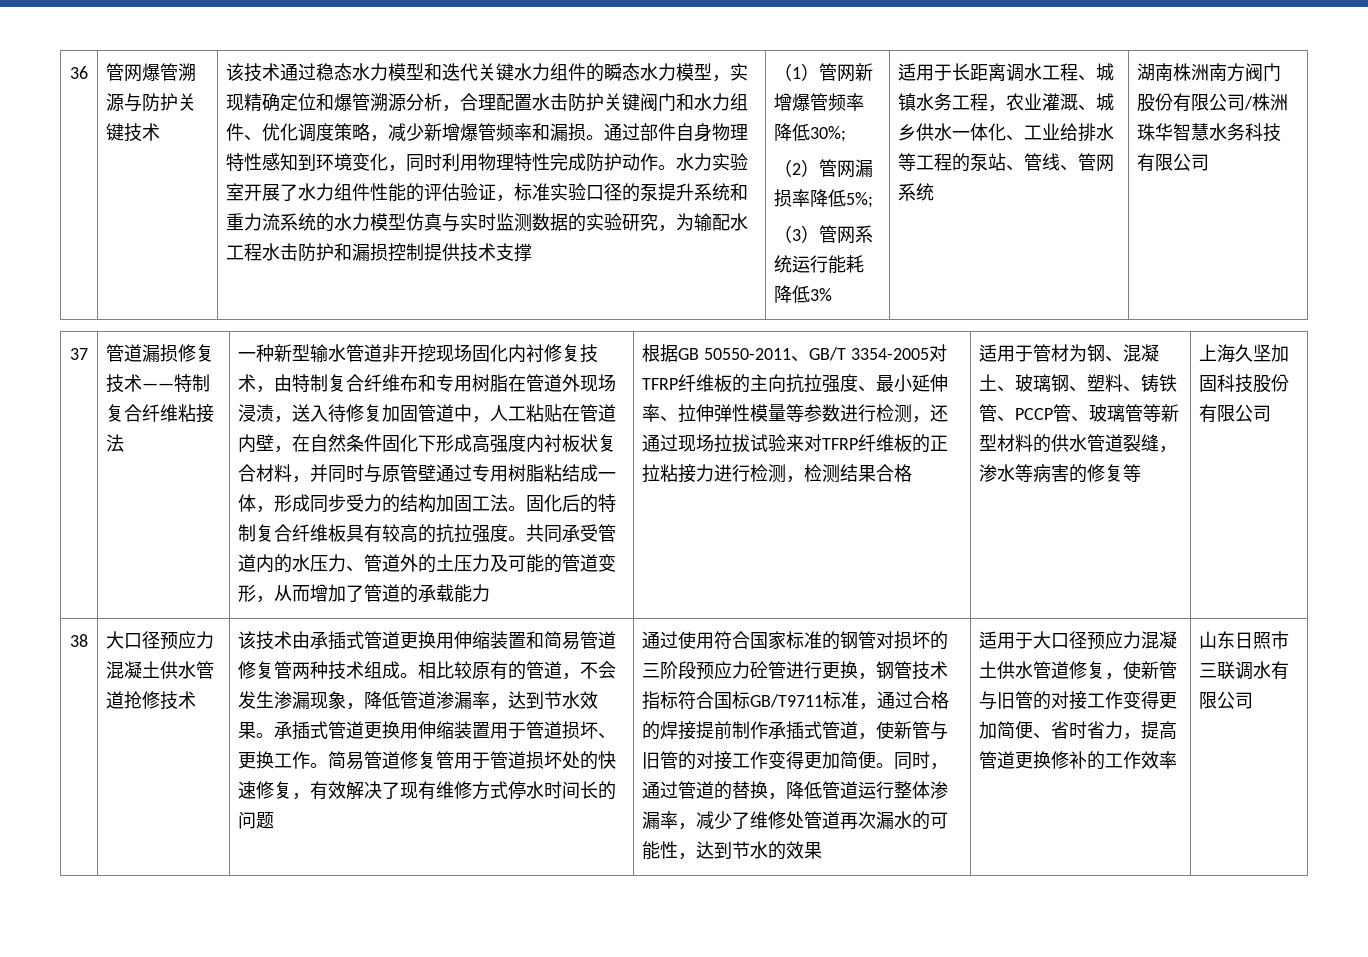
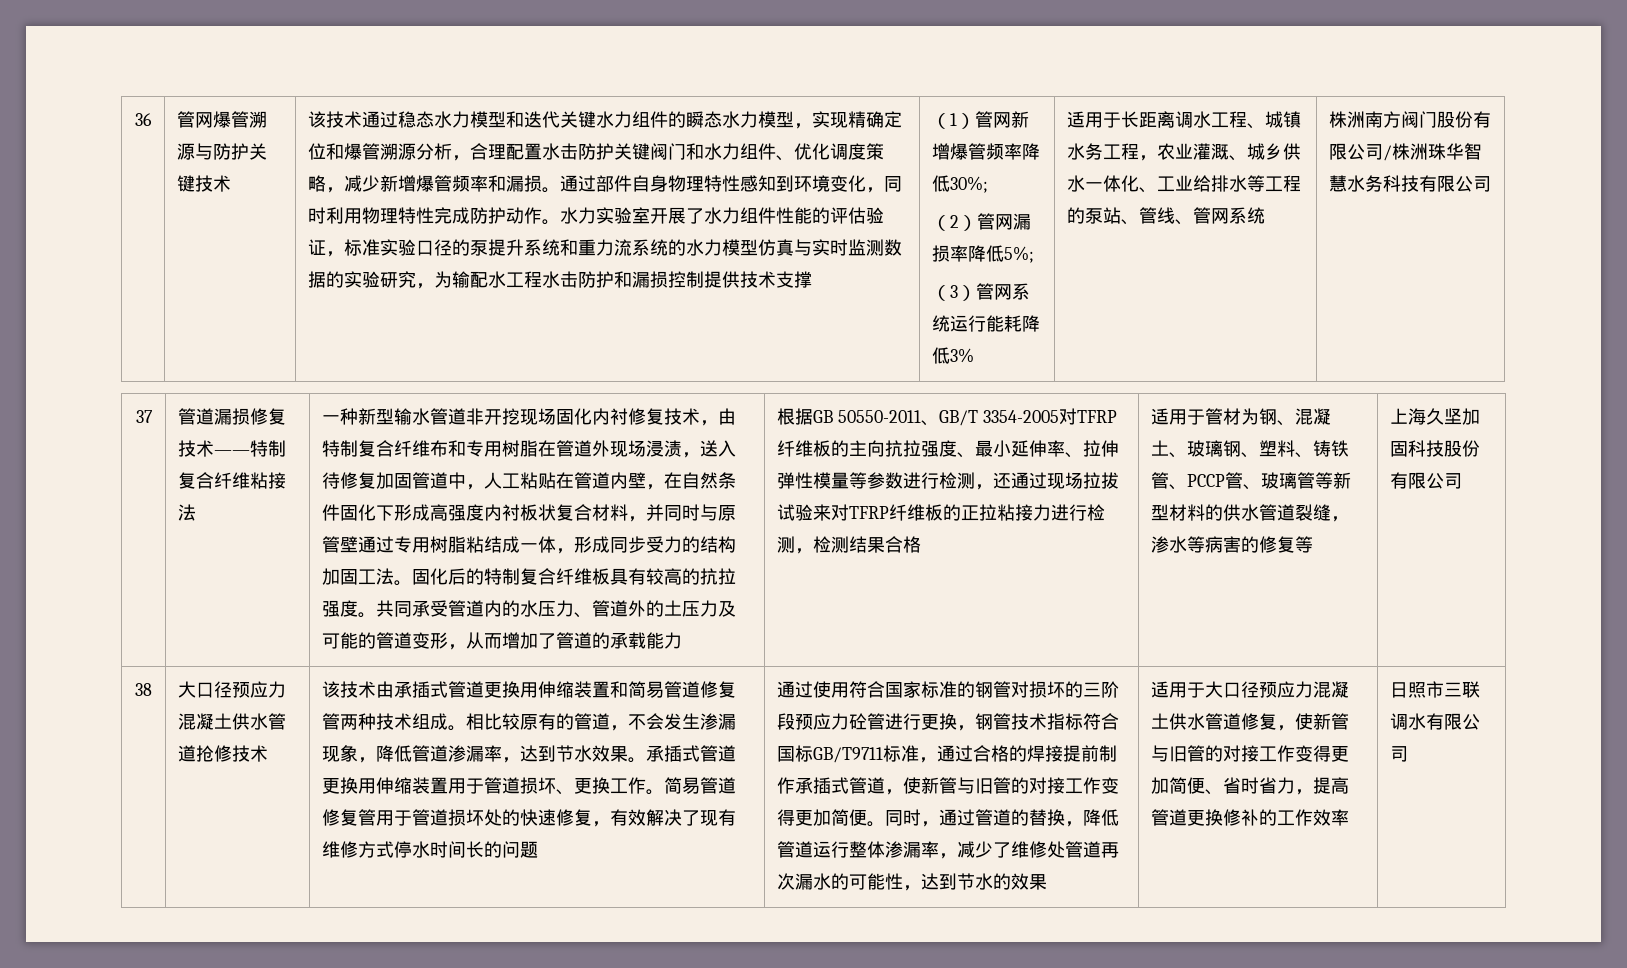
- 湖南株洲南方阀门股份有限公司/株洲珠华智慧水务科技有限公司
+ 株洲南方阀门股份有限公司/株洲珠华智慧水务科技有限公司
- 山东日照市三联调水有限公司
+ 日照市三联调水有限公司

